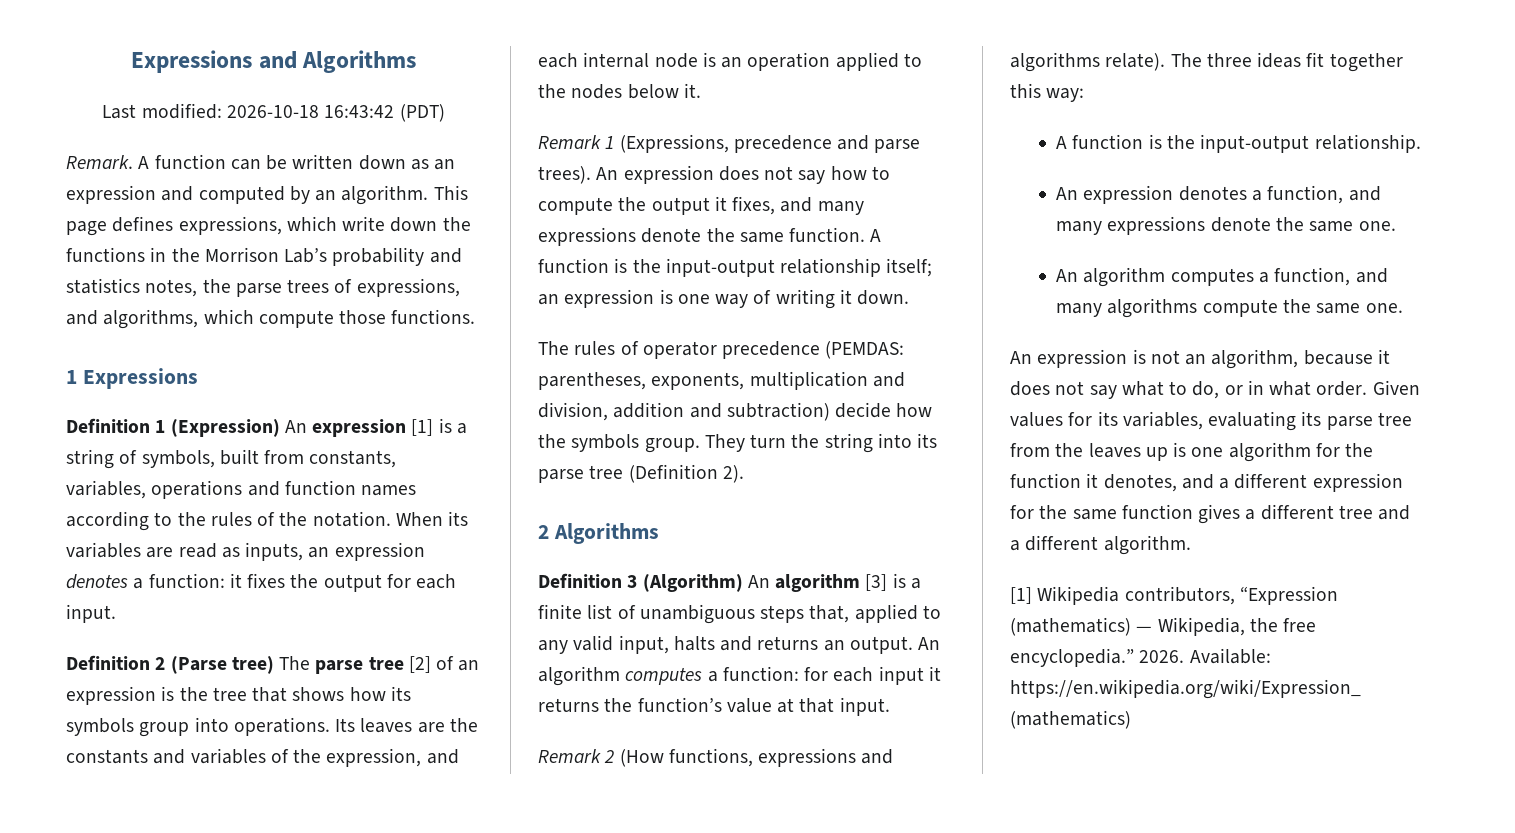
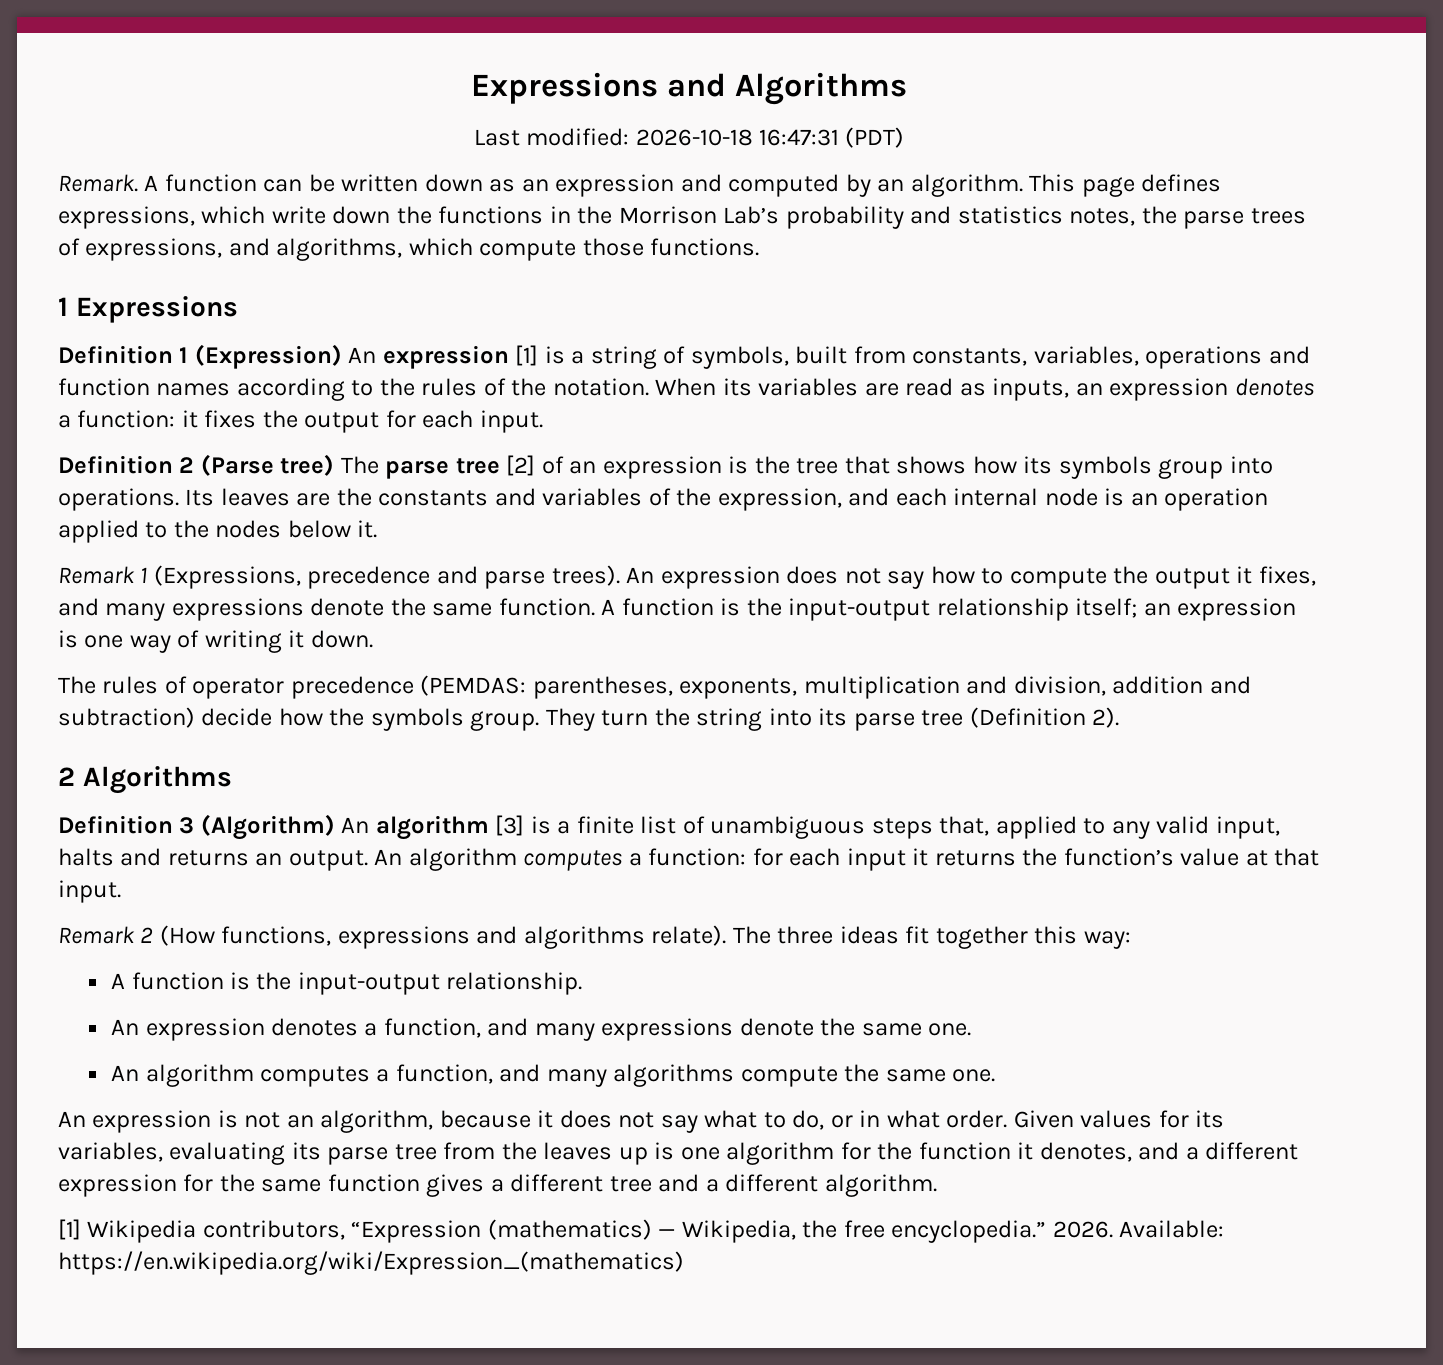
- Last modified: 2026-10-18 16:43:42 (PDT)
+ Last modified: 2026-10-18 16:47:31 (PDT)

